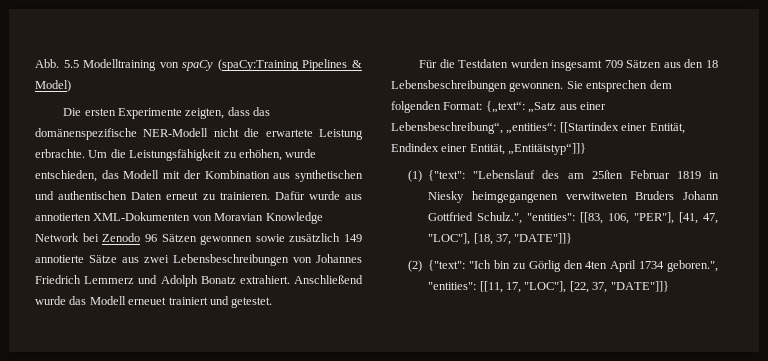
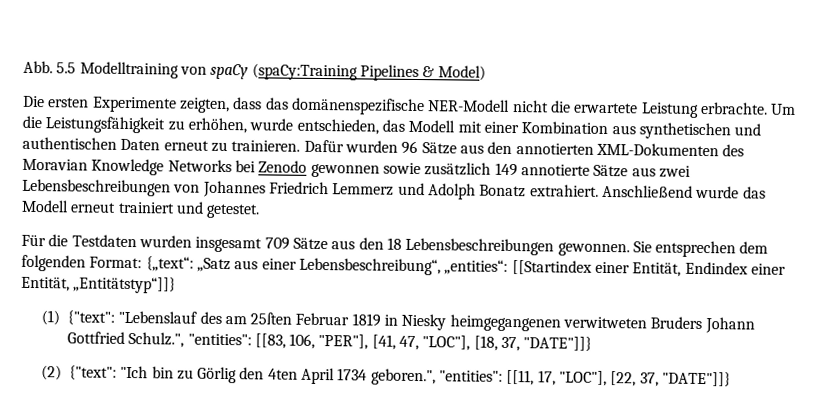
- Um die Leistungsfähigkeit zu erhöhen, wurde entschieden, das Modell mit der Kombination aus synthetischen und authentischen Daten erneut zu trainieren.
+ Um die Leistungsfähigkeit zu erhöhen, wurde entschieden, das Modell mit einer Kombination aus synthetischen und authentischen Daten erneut zu trainieren.
- Dafür wurde aus annotierten XML-Dokumenten von Moravian Knowledge Network bei Zenodo 96 Sätzen gewonnen sowie zusätzlich 149 annotierte Sätze aus zwei Lebensbeschreibungen von Johannes Friedrich Lemmerz und Adolph Bonatz extrahiert.
+ Dafür wurden 96 Sätze aus den annotierten XML-Dokumenten des Moravian Knowledge Networks bei Zenodo gewonnen sowie zusätzlich 149 annotierte Sätze aus zwei Lebensbeschreibungen von Johannes Friedrich Lemmerz und Adolph Bonatz extrahiert.
- Anschließend wurde das Modell erneuet trainiert und getestet.
+ Anschließend wurde das Modell erneut trainiert und getestet.
- Für die Testdaten wurden insgesamt 709 Sätzen aus den 18 Lebensbeschreibungen gewonnen.
+ Für die Testdaten wurden insgesamt 709 Sätze aus den 18 Lebensbeschreibungen gewonnen.

